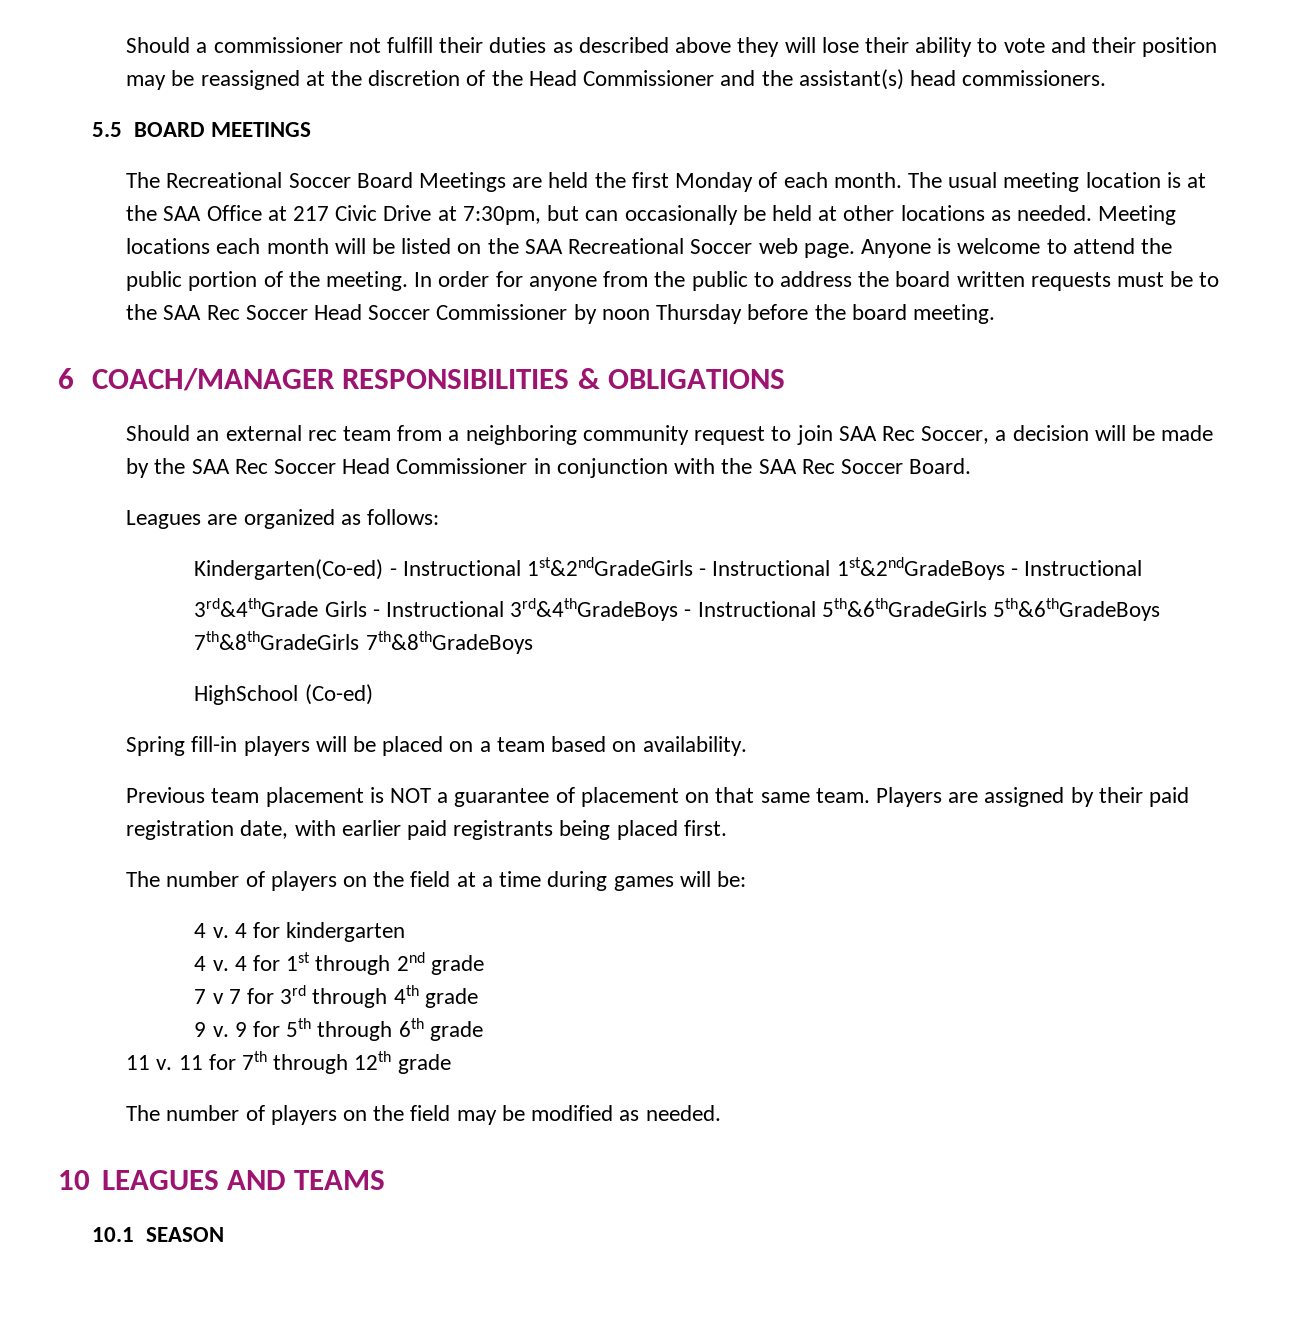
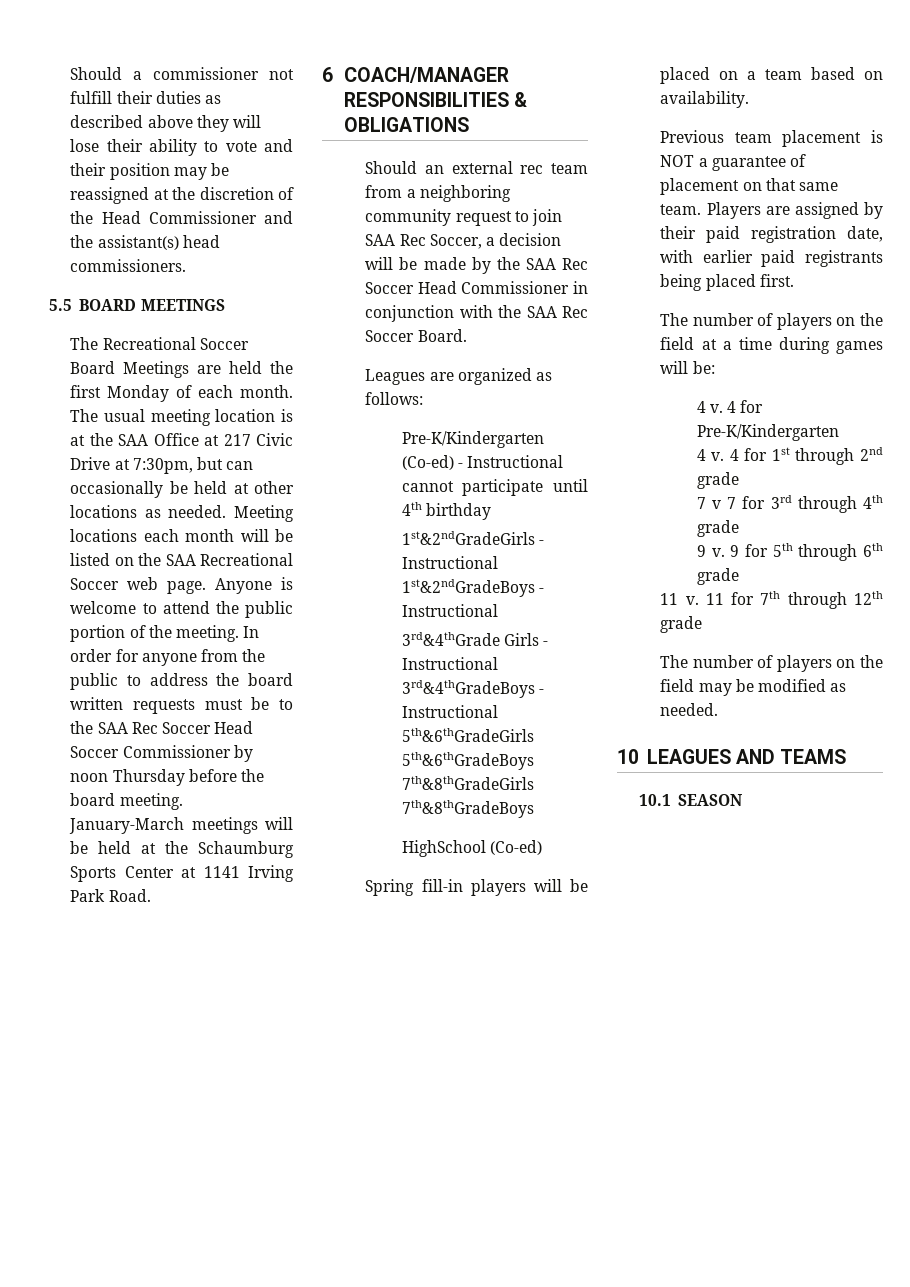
+ January-March meetings will be held at the Schaumburg Sports Center at 1141 Irving Park Road.
- Kindergarten(Co-ed) - Instructional 1st&2ndGradeGirls - Instructional 1st&2ndGradeBoys - Instructional
+ Pre-K/Kindergarten (Co-ed) - Instructional cannot participate until 4th birthday
+ 1st&2ndGradeGirls - Instructional 1st&2ndGradeBoys - Instructional
- 4 for kindergarten
+ 4 for Pre-K/Kindergarten

